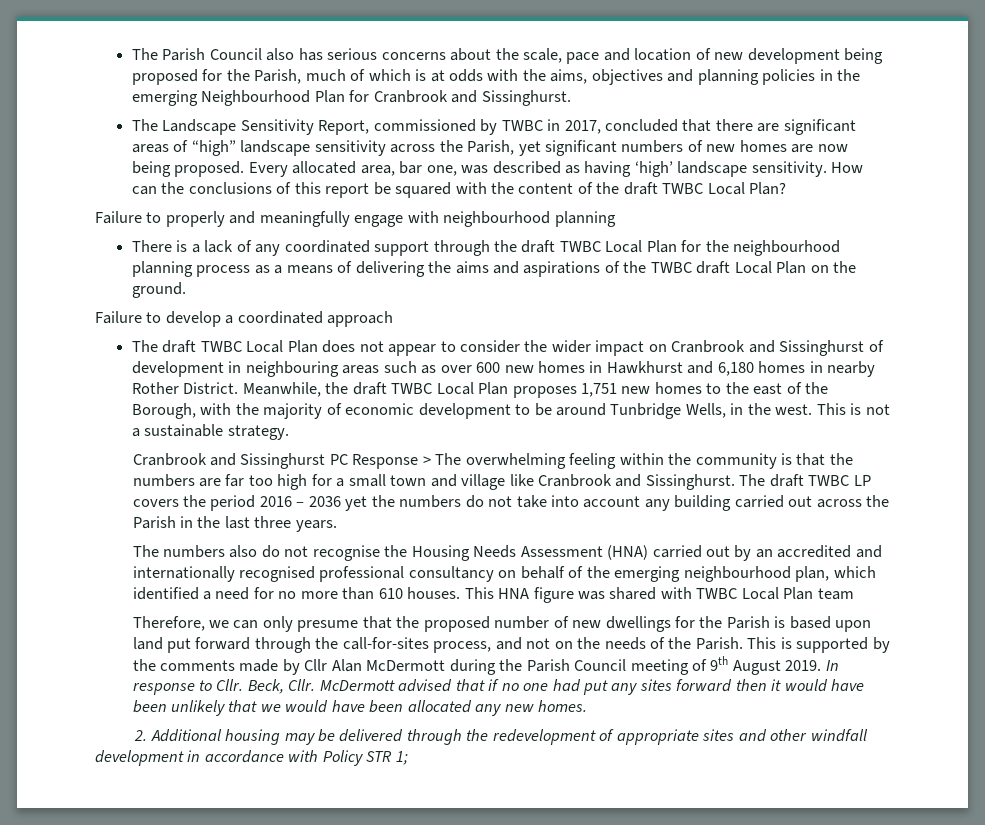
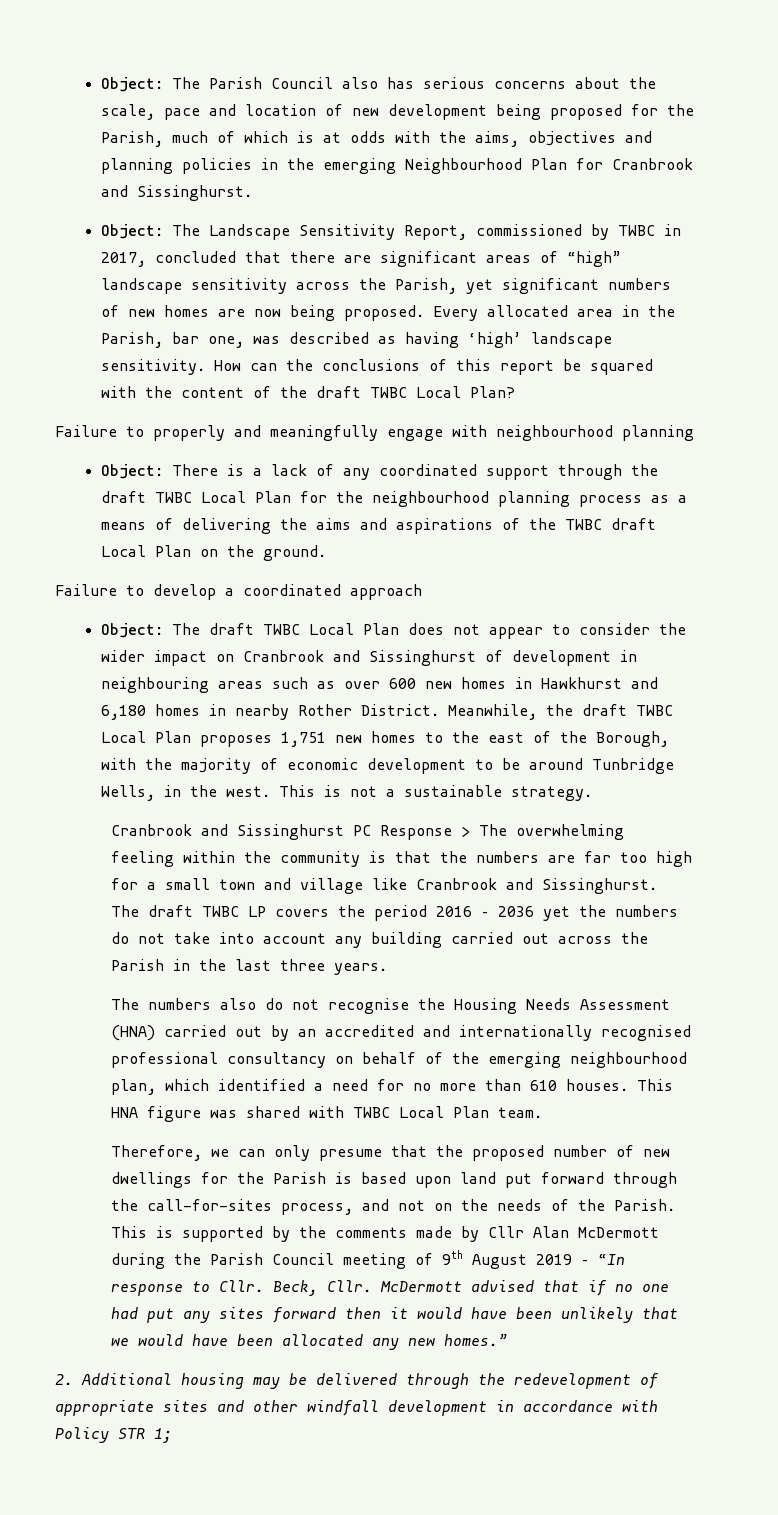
- The Parish Council also has serious concerns about the scale, pace and location of new development being proposed for the Parish, much of which is at odds with the aims, objectives and planning policies in the emerging Neighbourhood Plan for Cranbrook and Sissinghurst.
+ Object: The Parish Council also has serious concerns about the scale, pace and location of new development being proposed for the Parish, much of which is at odds with the aims, objectives and planning policies in the emerging Neighbourhood Plan for Cranbrook and Sissinghurst.
- The Landscape Sensitivity Report, commissioned by TWBC in 2017, concluded that there are significant areas of “high” landscape sensitivity across the Parish, yet significant numbers of new homes are now being proposed.
+ Object: The Landscape Sensitivity Report, commissioned by TWBC in 2017, concluded that there are significant areas of “high” landscape sensitivity across the Parish, yet significant numbers of new homes are now being proposed.
- Every allocated area, bar one, was described as having ‘high’ landscape sensitivity.
+ Every allocated area in the Parish, bar one, was described as having ‘high’ landscape sensitivity.
- There is a lack of any coordinated support through the draft TWBC Local Plan for the neighbourhood planning process as a means of delivering the aims and aspirations of the TWBC draft Local Plan on the ground.
+ Object: There is a lack of any coordinated support through the draft TWBC Local Plan for the neighbourhood planning process as a means of delivering the aims and aspirations of the TWBC draft Local Plan on the ground.
- The draft TWBC Local Plan does not appear to consider the wider impact on Cranbrook and Sissinghurst of development in neighbouring areas such as over 600 new homes in Hawkhurst and 6,180 homes in nearby Rother District.
+ Object: The draft TWBC Local Plan does not appear to consider the wider impact on Cranbrook and Sissinghurst of development in neighbouring areas such as over 600 new homes in Hawkhurst and 6,180 homes in nearby Rother District.
- This HNA figure was shared with TWBC Local Plan team
+ This HNA figure was shared with TWBC Local Plan team.
- This is supported by the comments made by Cllr Alan McDermott during the Parish Council meeting of 9th August 2019. In response to Cllr.
+ This is supported by the comments made by Cllr Alan McDermott during the Parish Council meeting of 9th August 2019 – “In response to Cllr.
- McDermott advised that if no one had put any sites forward then it would have been unlikely that we would have been allocated any new homes.
+ McDermott advised that if no one had put any sites forward then it would have been unlikely that we would have been allocated any new homes.”

